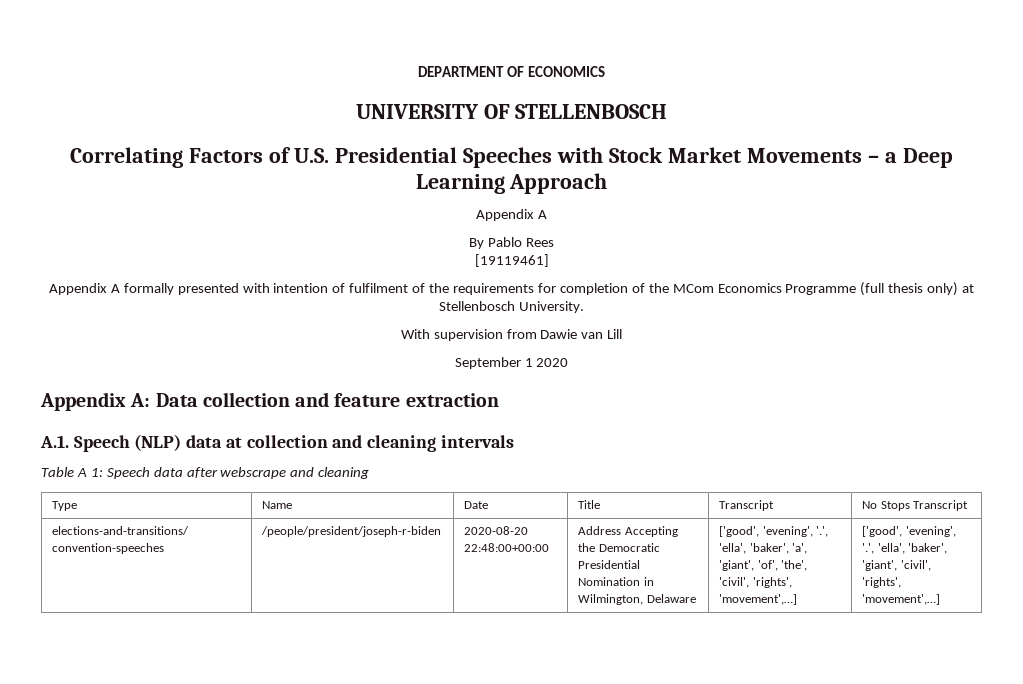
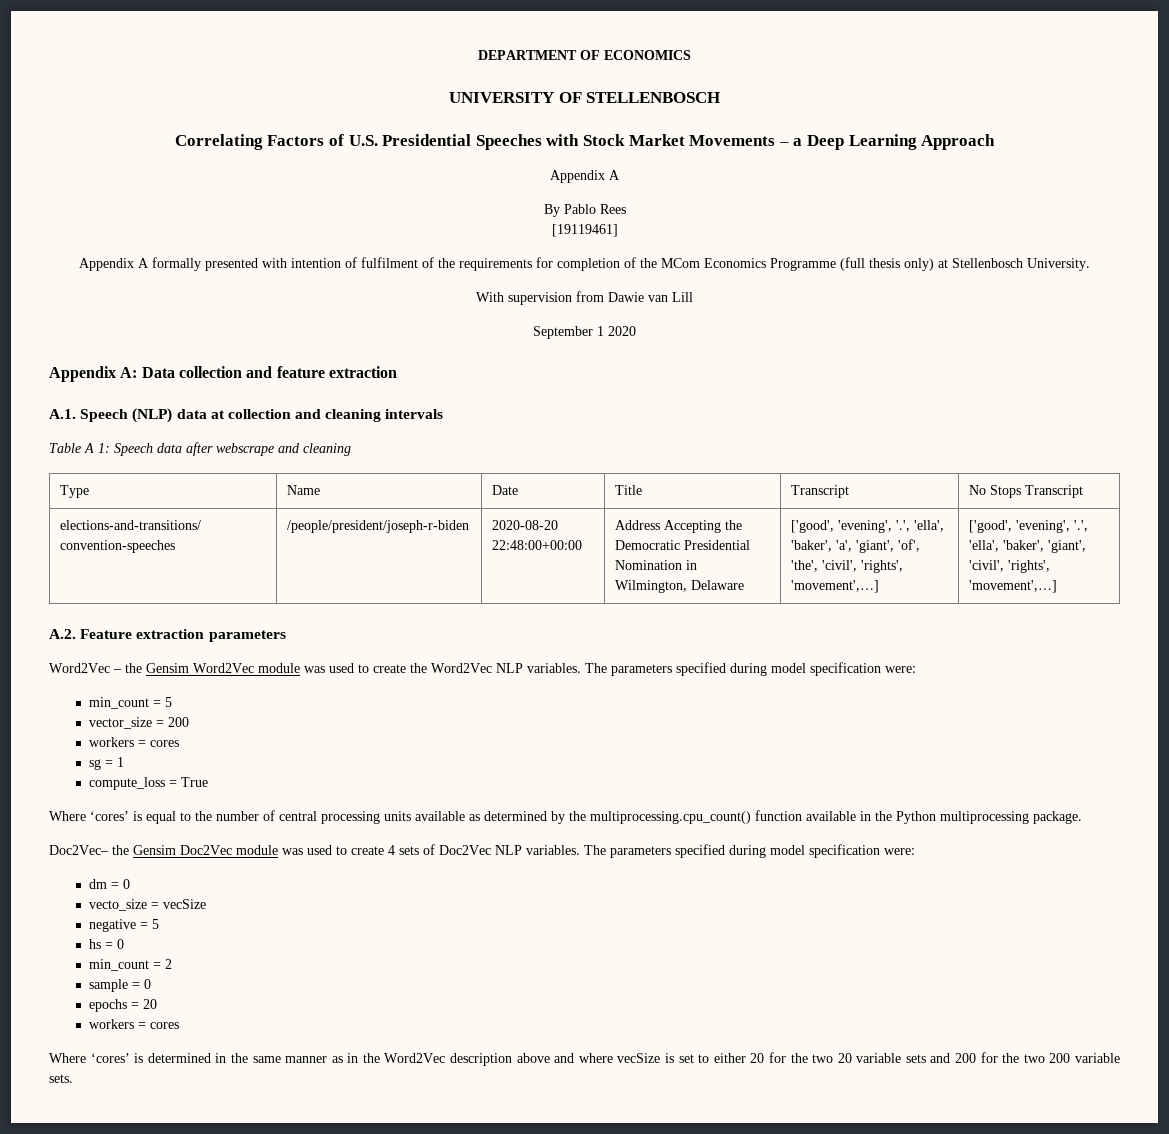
+ A.2. Feature extraction parameters
+ Word2Vec – the Gensim Word2Vec module was used to create the Word2Vec NLP variables. The parameters specified during model specification were:
+ min_count = 5
+ vector_size = 200
+ workers = cores
+ sg = 1
+ compute_loss = True
+ Where ‘cores’ is equal to the number of central processing units available as determined by the multiprocessing.cpu_count() function available in the Python multiprocessing package.
+ Doc2Vec– the Gensim Doc2Vec module was used to create 4 sets of Doc2Vec NLP variables. The parameters specified during model specification were:
+ dm = 0
+ vecto_size = vecSize
+ negative = 5
+ hs = 0
+ min_count = 2
+ sample = 0
+ epochs = 20
+ workers = cores
+ Where ‘cores’ is determined in the same manner as in the Word2Vec description above and where vecSize is set to either 20 for the two 20 variable sets and 200 for the two 200 variable sets.

